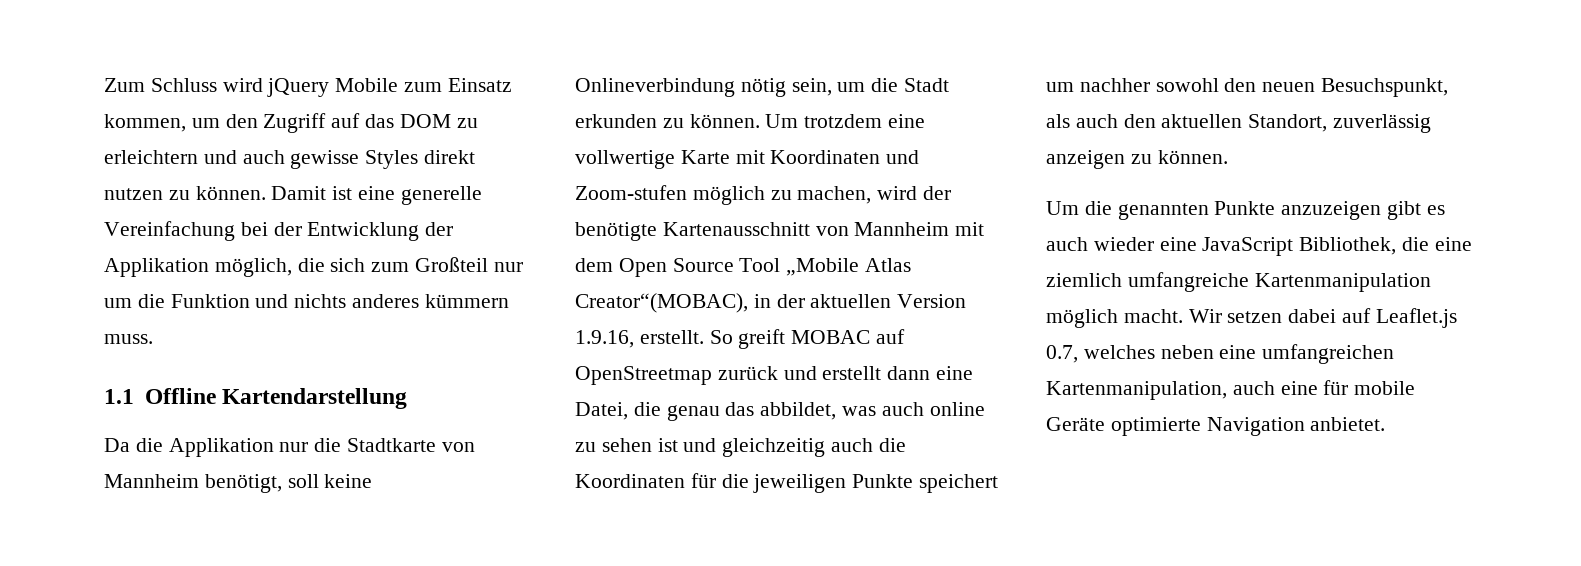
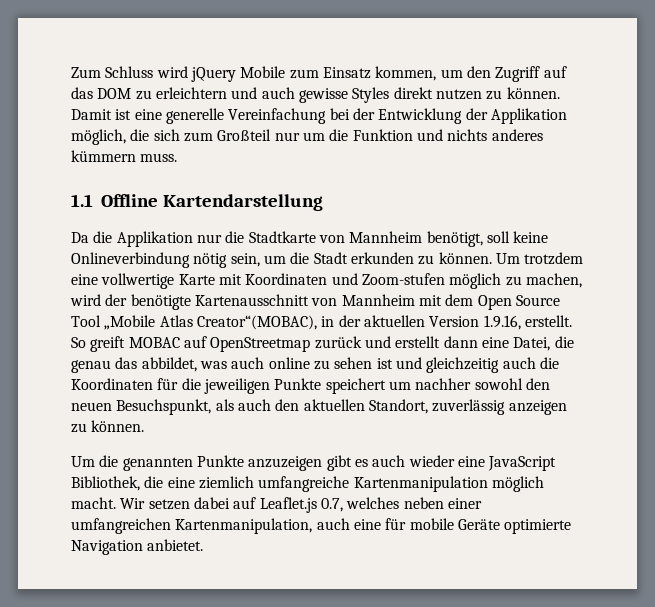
- Wir setzen dabei auf Leaflet.js 0.7, welches neben eine umfangreichen Kartenmanipulation, auch eine für mobile Geräte optimierte Navigation anbietet.
+ Wir setzen dabei auf Leaflet.js 0.7, welches neben einer umfangreichen Kartenmanipulation, auch eine für mobile Geräte optimierte Navigation anbietet.

